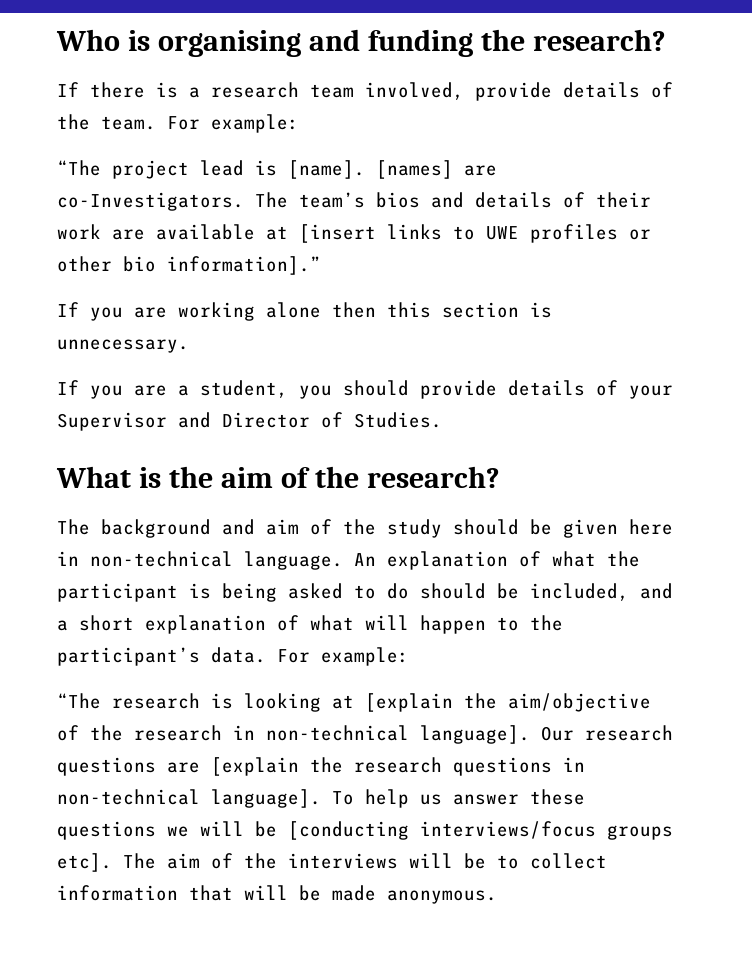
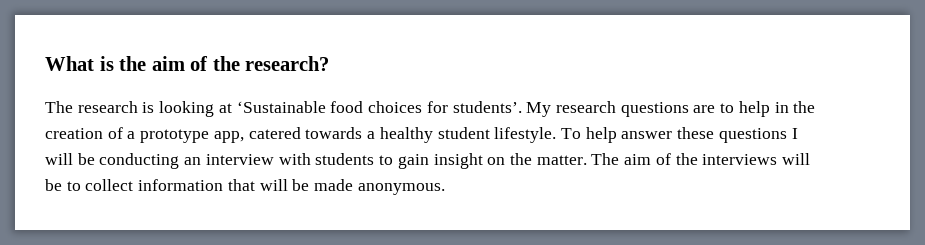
- Who is organising and funding the research?
- If there is a research team involved, provide details of the team. For example:
- “The project lead is [name]. [names] are co-Investigators. The team’s bios and details of their work are available at [insert links to UWE profiles or other bio information].”
- If you are working alone then this section is unnecessary.
- If you are a student, you should provide details of your Supervisor and Director of Studies.
- The background and aim of the study should be given here in non-technical language. An explanation of what the participant is being asked to do should be included, and a short explanation of what will happen to the participant’s data. For example:
- “The research is looking at [explain the aim/objective of the research in non-technical language]. Our research questions are [explain the research questions in non-technical language].
+ The research is looking at ‘Sustainable food choices for students’. My research questions are to help in the creation of a prototype app, catered towards a healthy student lifestyle.
- To help us answer these questions we will be [conducting interviews/focus groups etc].
+ To help answer these questions I will be conducting an interview with students to gain insight on the matter.

